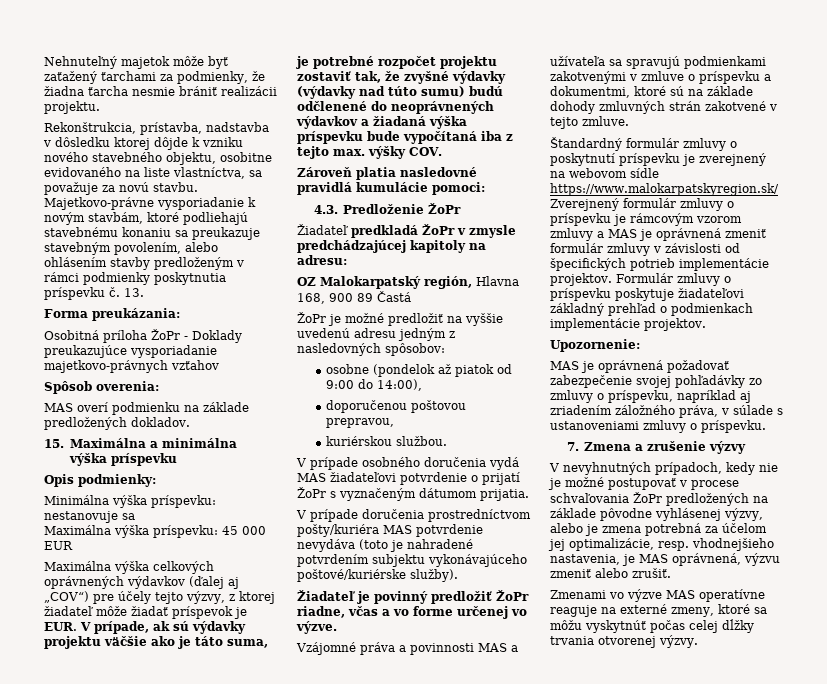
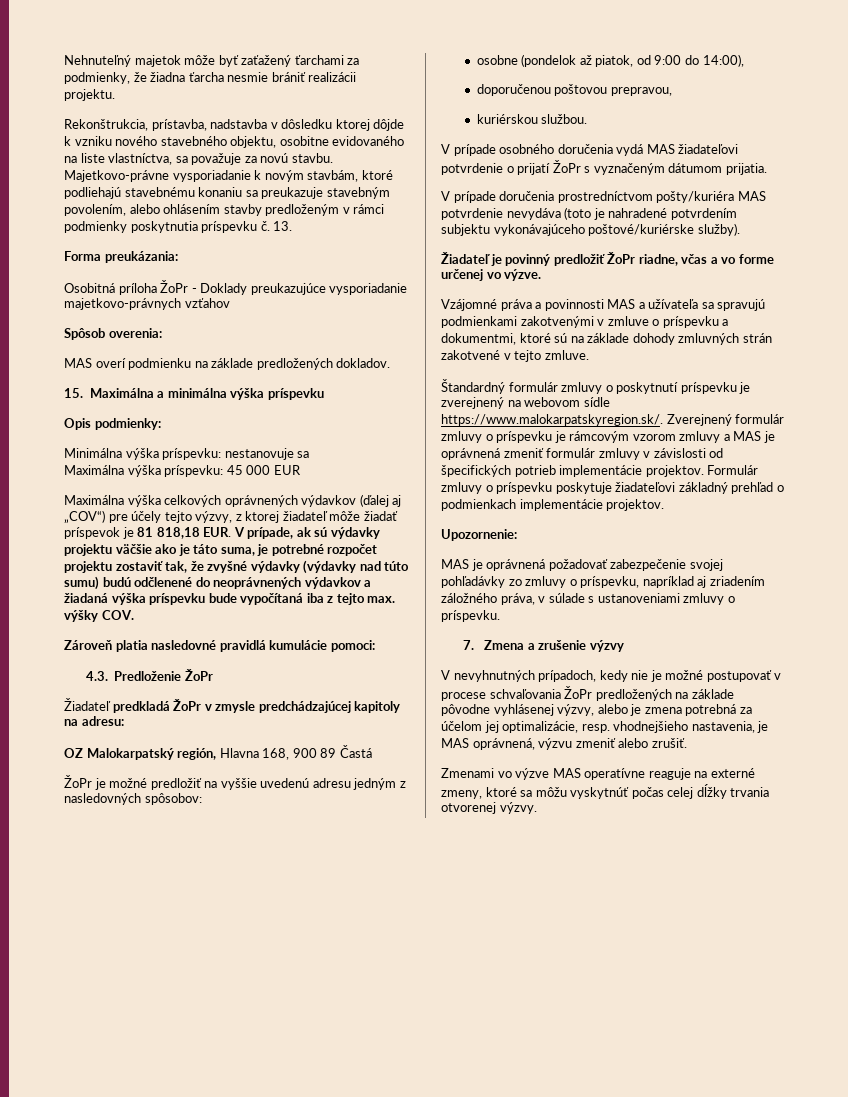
- Maximálna výška celkových oprávnených výdavkov (ďalej aj „COV“) pre účely tejto výzvy, z ktorej žiadateľ môže žiadať príspevok je EUR. V prípade, ak sú výdavky projektu väčšie ako je táto suma, je potrebné rozpočet projektu zostaviť tak, že zvyšné výdavky (výdavky nad túto sumu) budú odčlenené do neoprávnených výdavkov a žiadaná výška príspevku bude vypočítaná iba z tejto max. výšky COV.
+ Maximálna výška celkových oprávnených výdavkov (ďalej aj „COV“) pre účely tejto výzvy, z ktorej žiadateľ môže žiadať príspevok je 81 818,18 EUR. V prípade, ak sú výdavky projektu väčšie ako je táto suma, je potrebné rozpočet projektu zostaviť tak, že zvyšné výdavky (výdavky nad túto sumu) budú odčlenené do neoprávnených výdavkov a žiadaná výška príspevku bude vypočítaná iba z tejto max. výšky COV.
- osobne (pondelok až piatok od 9:00 do 14:00),
+ osobne (pondelok až piatok, od 9:00 do 14:00),
- Štandardný formulár zmluvy o poskytnutí príspevku je zverejnený na webovom sídle https://www.malokarpatskyregion.sk/ Zverejnený formulár zmluvy o príspevku je rámcovým vzorom zmluvy a MAS je oprávnená zmeniť formulár zmluvy v závislosti od špecifických potrieb implementácie projektov.
+ Štandardný formulár zmluvy o poskytnutí príspevku je zverejnený na webovom sídle https://www.malokarpatskyregion.sk/. Zverejnený formulár zmluvy o príspevku je rámcovým vzorom zmluvy a MAS je oprávnená zmeniť formulár zmluvy v závislosti od špecifických potrieb implementácie projektov.

